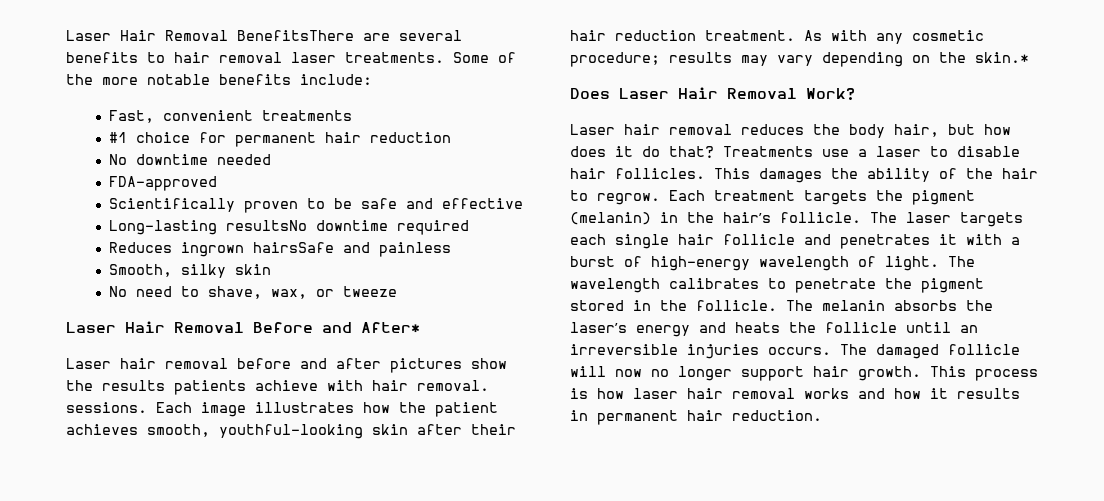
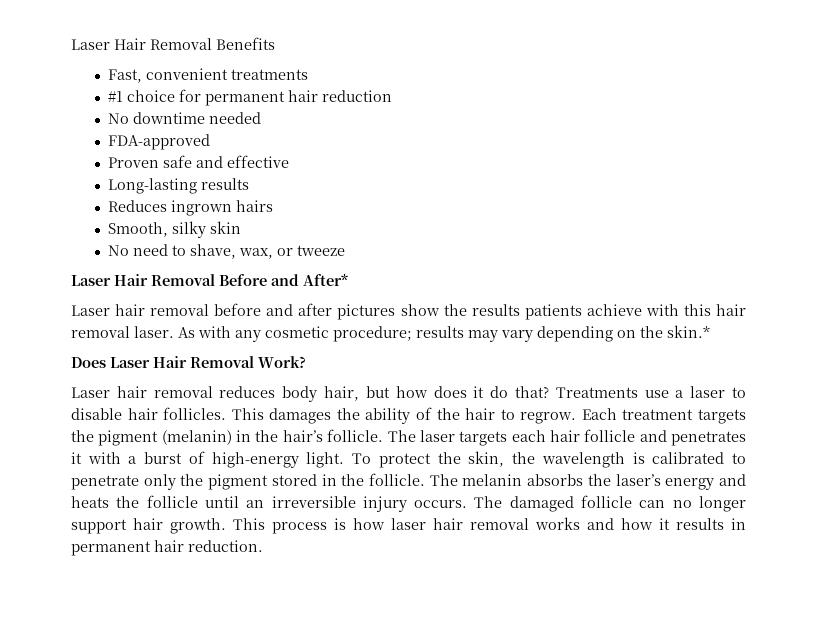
- Laser Hair Removal BenefitsThere are several benefits to hair removal laser treatments. Some of the more notable benefits include:
+ Laser Hair Removal Benefits
- Scientifically proven to be safe and effective
+ Proven safe and effective
- Long-lasting resultsNo downtime required
+ Long-lasting results
- Reduces ingrown hairsSafe and painless
+ Reduces ingrown hairs
- Laser hair removal before and after pictures show the results patients achieve with hair removal. sessions. Each image illustrates how the patient achieves smooth, youthful-looking skin after their hair reduction treatment.
+ Laser hair removal before and after pictures show the results patients achieve with this hair removal laser.
- Laser hair removal reduces the body hair, but how does it do that?
+ Laser hair removal reduces body hair, but how does it do that?
- The laser targets each single hair follicle and penetrates it with a burst of high-energy wavelength of light. The wavelength calibrates to penetrate the pigment stored in the follicle.
+ The laser targets each hair follicle and penetrates it with a burst of high-energy light. To protect the skin, the wavelength is calibrated to penetrate only the pigment stored in the follicle.
- The melanin absorbs the laser’s energy and heats the follicle until an irreversible injuries occurs.
+ The melanin absorbs the laser’s energy and heats the follicle until an irreversible injury occurs.
- The damaged follicle will now no longer support hair growth.
+ The damaged follicle can no longer support hair growth.

